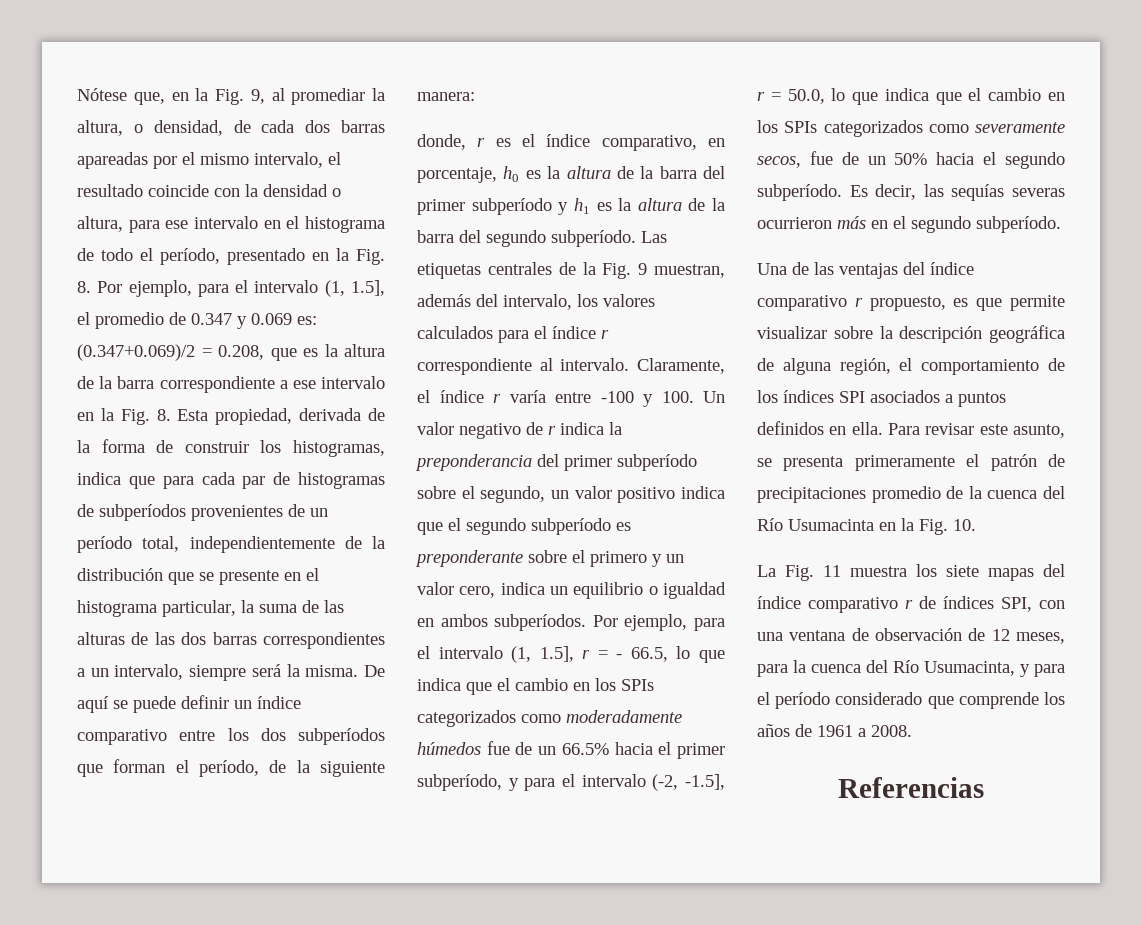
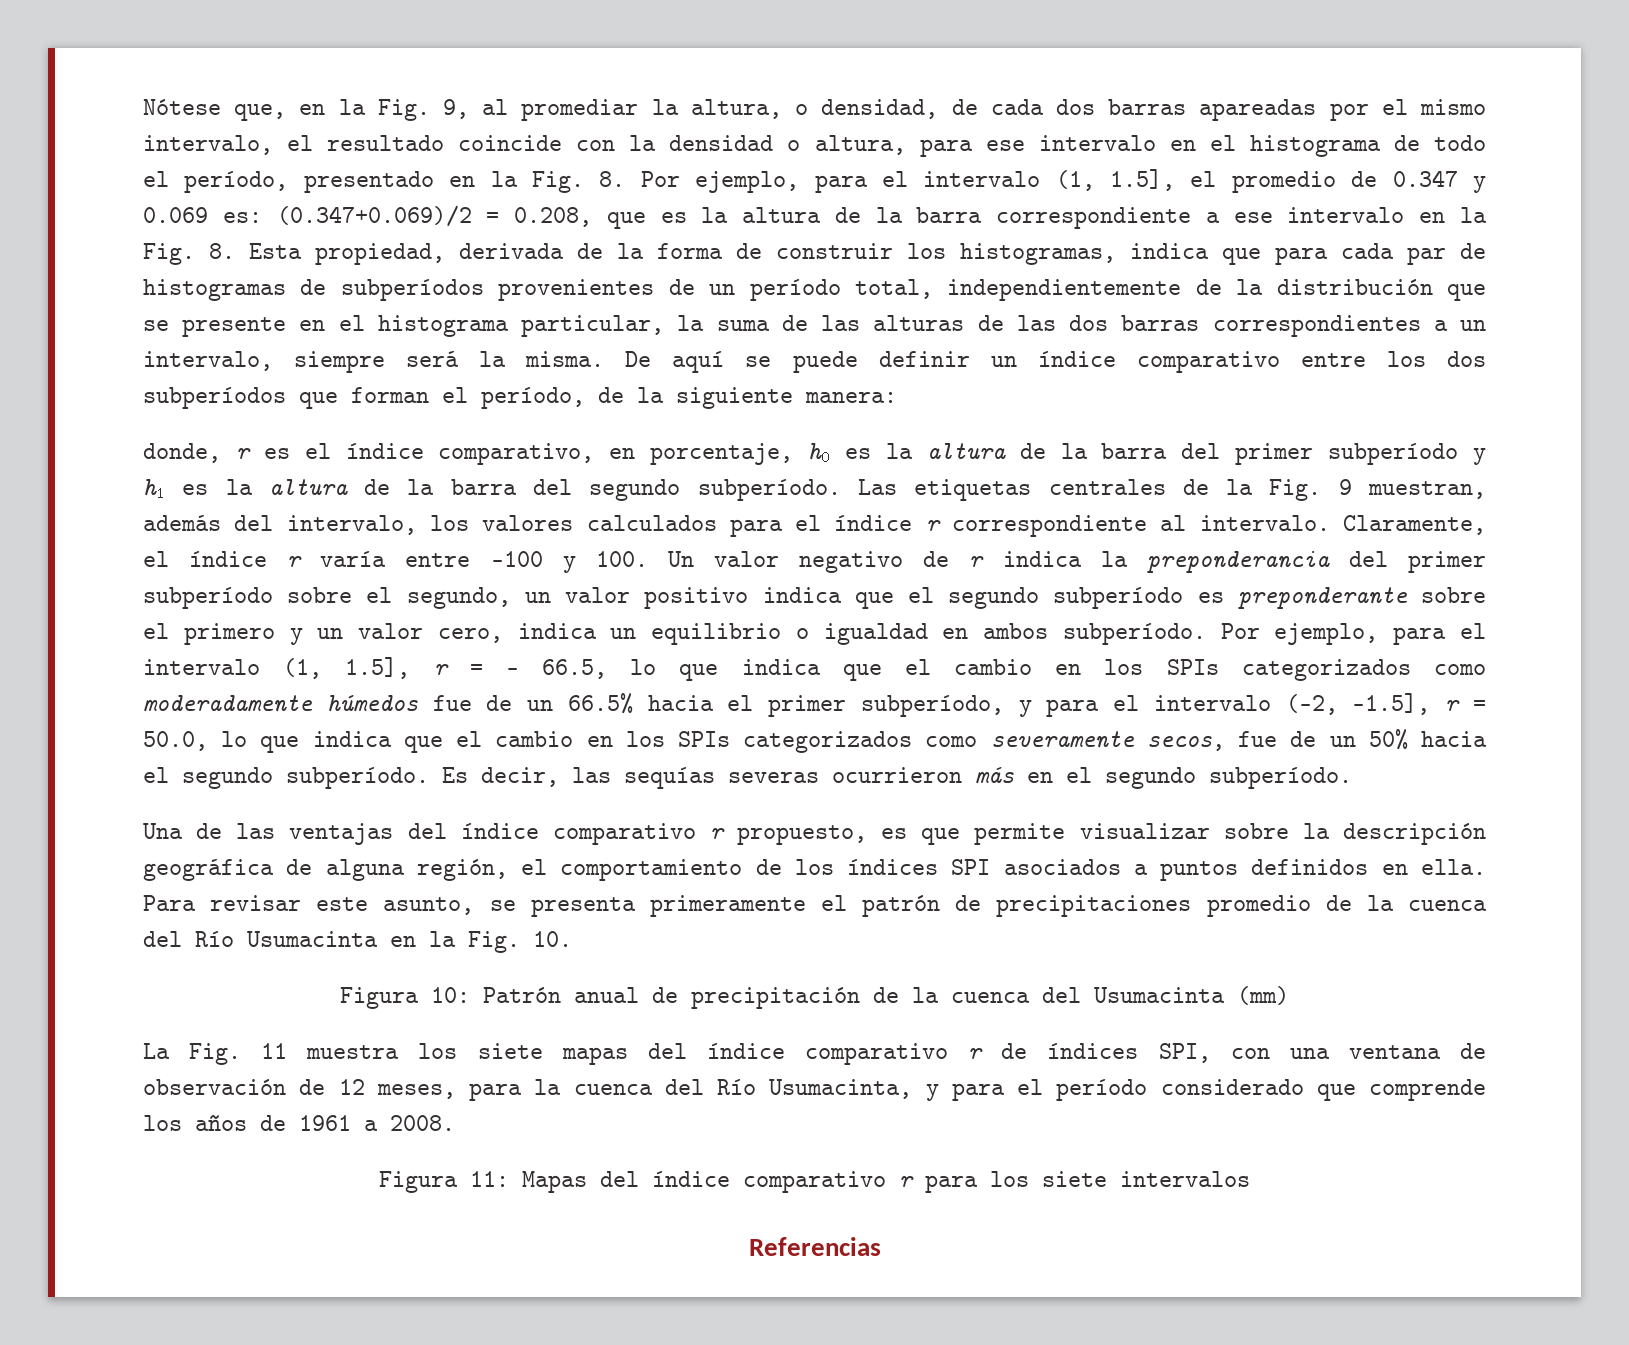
- Claramente, el índice r varía entre -100 y 100. Un valor negativo de r indica la preponderancia del primer subperíodo sobre el segundo, un valor positivo indica que el segundo subperíodo es preponderante sobre el primero y un valor cero, indica un equilibrio o igualdad en ambos subperíodos.
+ Claramente, el índice r varía entre -100 y 100. Un valor negativo de r indica la preponderancia del primer subperíodo sobre el segundo, un valor positivo indica que el segundo subperíodo es preponderante sobre el primero y un valor cero, indica un equilibrio o igualdad en ambos subperíodo.
+ Figura 10: Patrón anual de precipitación de la cuenca del Usumacinta (mm)
+ Figura 11: Mapas del índice comparativo r para los siete intervalos

